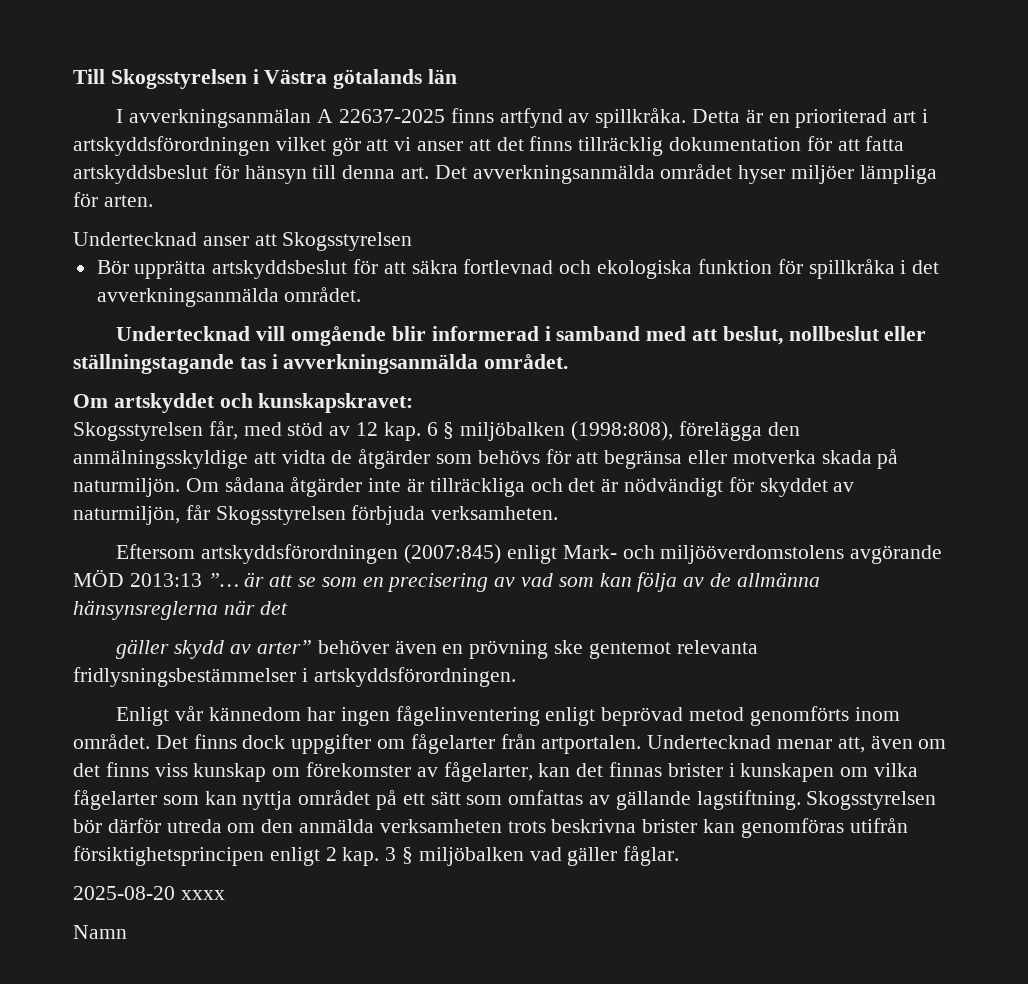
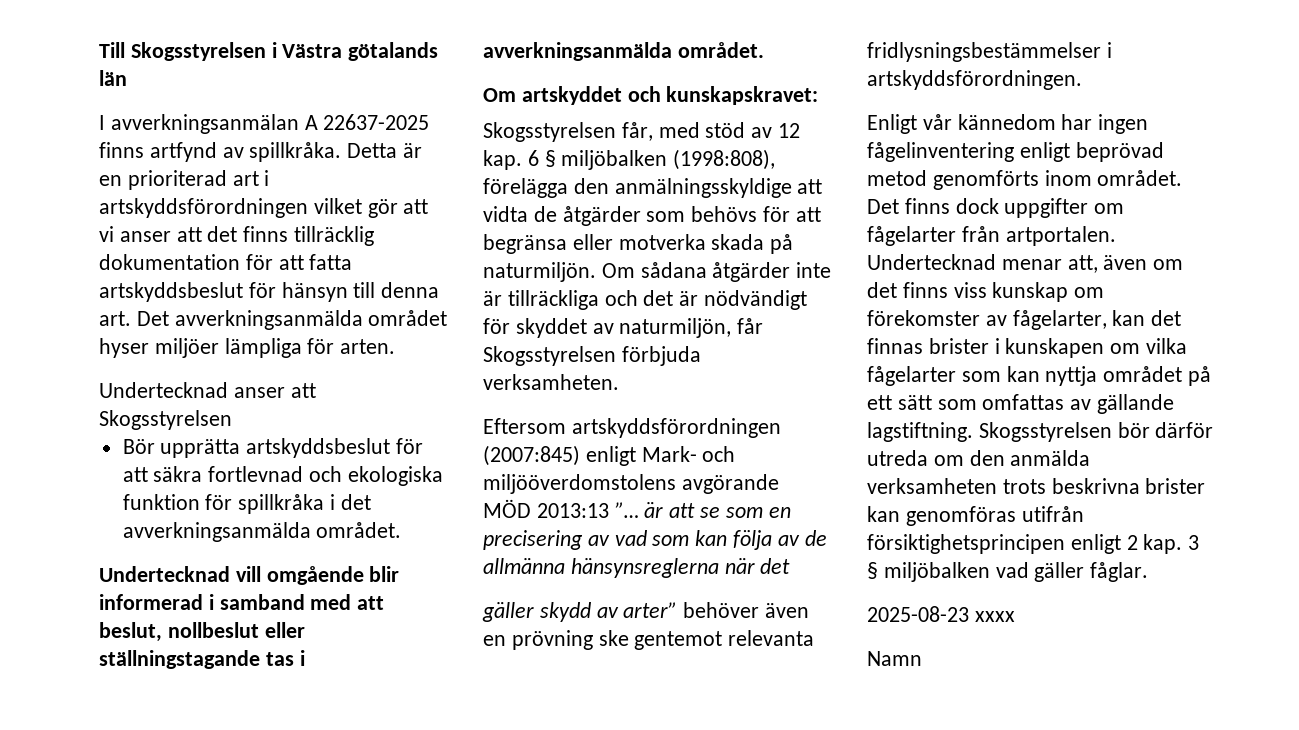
- 2025-08-20 xxxx
+ 2025-08-23 xxxx

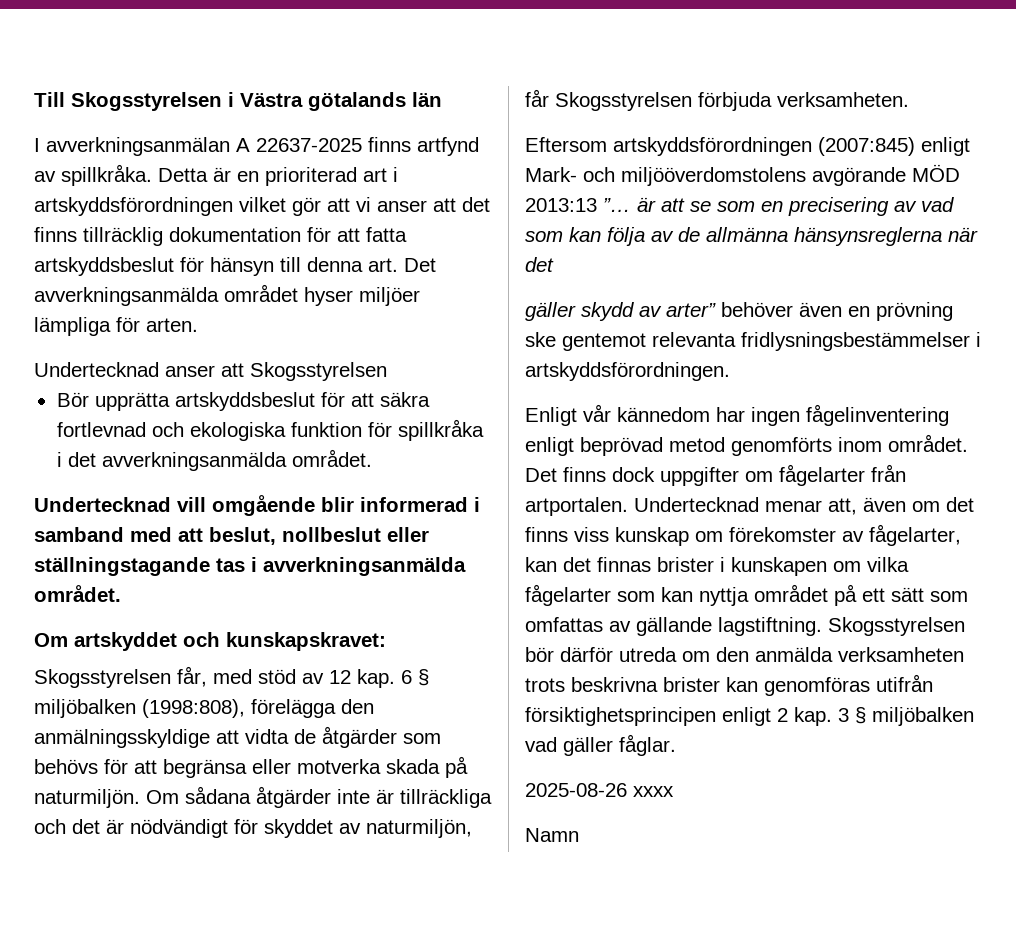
- 2025-08-23 xxxx
+ 2025-08-26 xxxx

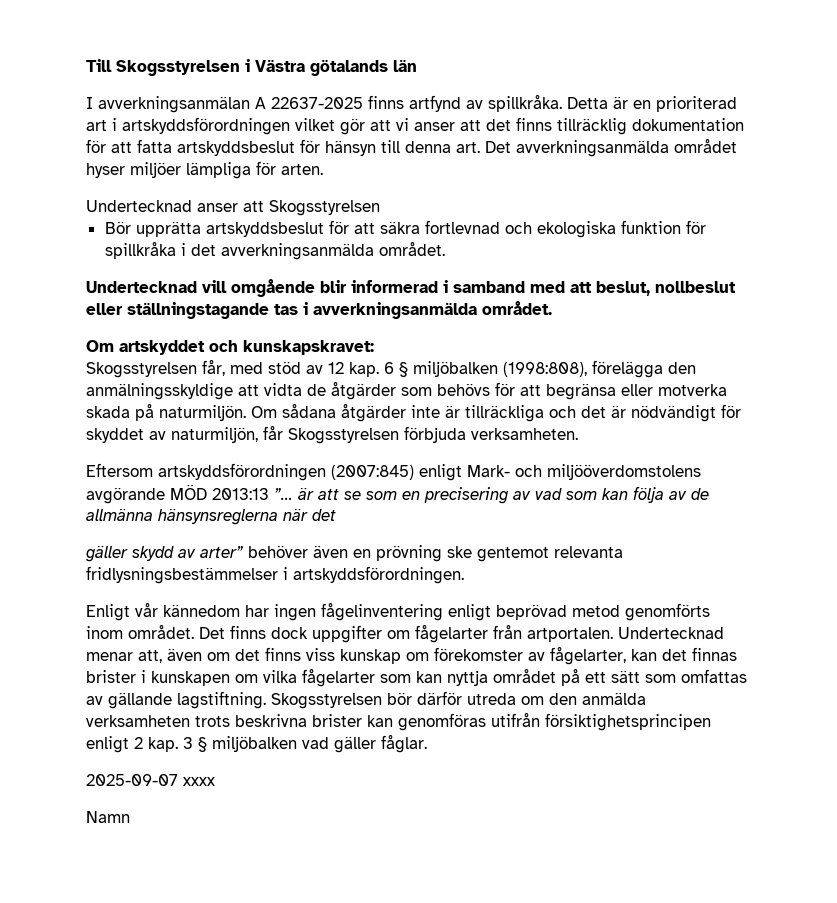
- 2025-08-26 xxxx
+ 2025-09-07 xxxx

